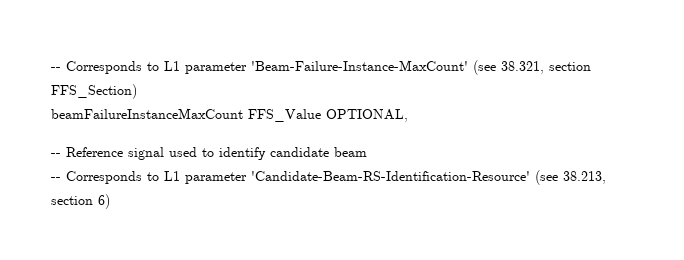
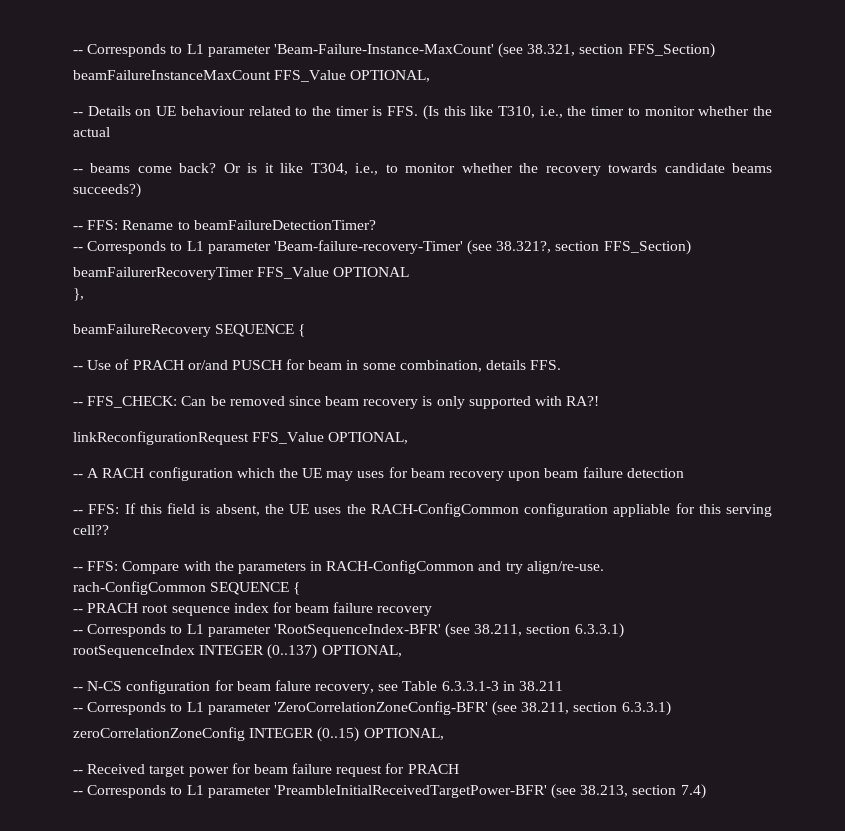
- -- Reference signal used to identify candidate beam
- -- Corresponds to L1 parameter 'Candidate-Beam-RS-Identification-Resource' (see 38.213, section 6)
+ -- Details on UE behaviour related to the timer is FFS. (Is this like T310, i.e., the timer to monitor whether the actual
+ -- beams come back? Or is it like T304, i.e., to monitor whether the recovery towards candidate beams succeeds?)
+ -- FFS: Rename to beamFailureDetectionTimer?
+ -- Corresponds to L1 parameter 'Beam-failure-recovery-Timer' (see 38.321?, section FFS_Section)
+ beamFailurerRecoveryTimer FFS_Value OPTIONAL
+ },
+ beamFailureRecovery SEQUENCE {
+ -- Use of PRACH or/and PUSCH for beam in some combination, details FFS.
+ -- FFS_CHECK: Can be removed since beam recovery is only supported with RA?!
+ linkReconfigurationRequest FFS_Value OPTIONAL,
+ -- A RACH configuration which the UE may uses for beam recovery upon beam failure detection
+ -- FFS: If this field is absent, the UE uses the RACH-ConfigCommon configuration appliable for this serving cell??
+ -- FFS: Compare with the parameters in RACH-ConfigCommon and try align/re-use.
+ rach-ConfigCommon SEQUENCE {
+ -- PRACH root sequence index for beam failure recovery
+ -- Corresponds to L1 parameter 'RootSequenceIndex-BFR' (see 38.211, section 6.3.3.1)
+ rootSequenceIndex INTEGER (0..137) OPTIONAL,
+ -- N-CS configuration for beam falure recovery, see Table 6.3.3.1-3 in 38.211
+ -- Corresponds to L1 parameter 'ZeroCorrelationZoneConfig-BFR' (see 38.211, section 6.3.3.1)
+ zeroCorrelationZoneConfig INTEGER (0..15) OPTIONAL,
+ -- Received target power for beam failure request for PRACH
+ -- Corresponds to L1 parameter 'PreambleInitialReceivedTargetPower-BFR' (see 38.213, section 7.4)

